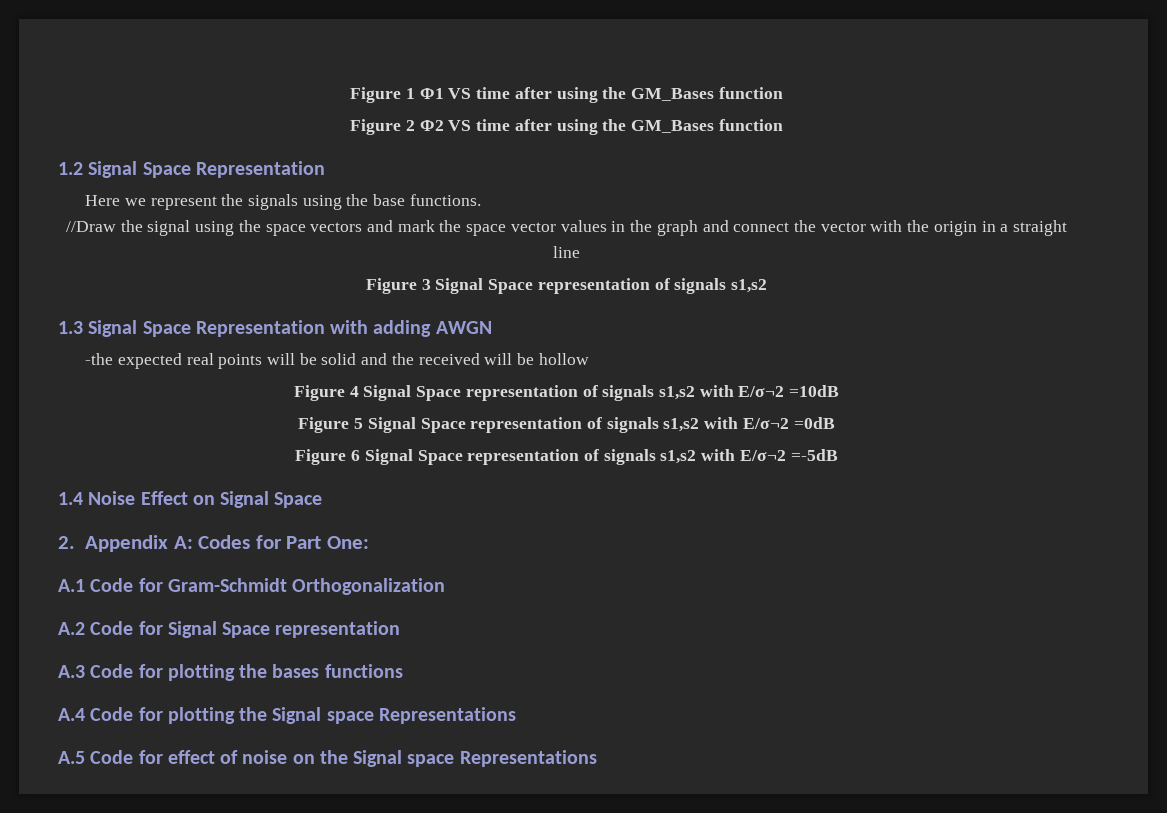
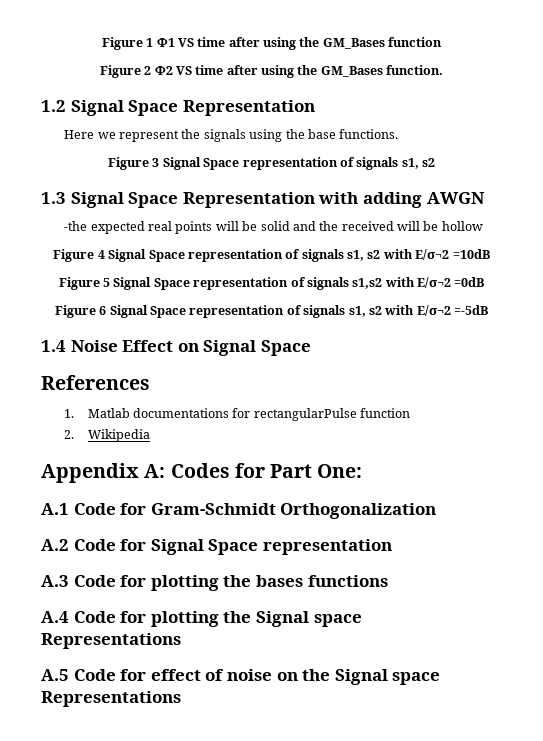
- Figure 2 Φ2 VS time after using the GM_Bases function
+ Figure 2 Φ2 VS time after using the GM_Bases function.
- //Draw the signal using the space vectors and mark the space vector values in the graph and connect the vector with the origin in a straight line
- Figure 3 Signal Space representation of signals s1,s2
+ Figure 3 Signal Space representation of signals s1, s2
- Figure 4 Signal Space representation of signals s1,s2 with E/σ¬2 =10dB
+ Figure 4 Signal Space representation of signals s1, s2 with E/σ¬2 =10dB
- Figure 6 Signal Space representation of signals s1,s2 with E/σ¬2 =-5dB
+ Figure 6 Signal Space representation of signals s1, s2 with E/σ¬2 =-5dB
- 2. Appendix A: Codes for Part One:
+ References
+ 1. Matlab documentations for rectangularPulse function
+ 2. Wikipedia
+ Appendix A: Codes for Part One:

